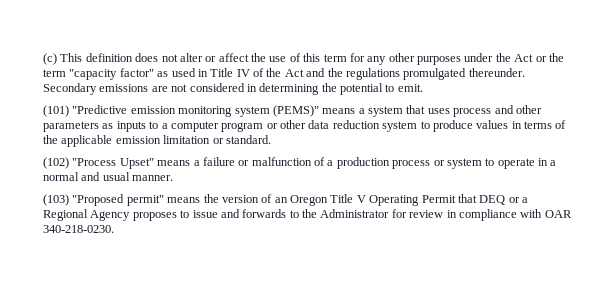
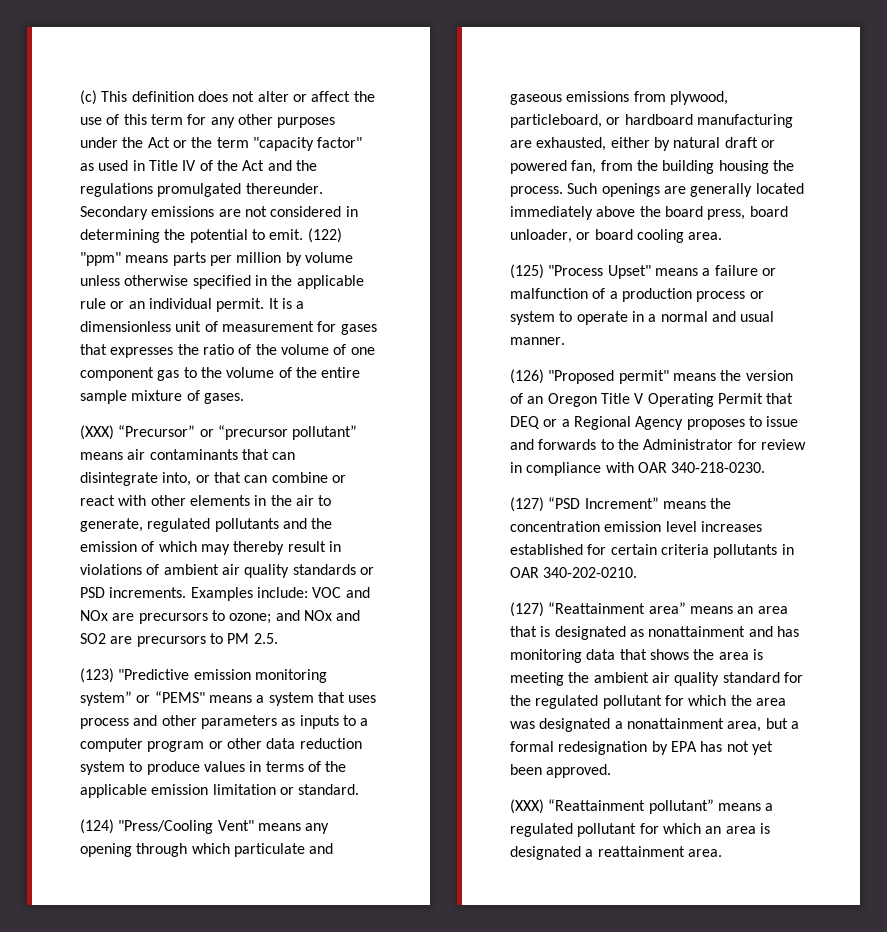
- Secondary emissions are not considered in determining the potential to emit.
- (101) "Predictive emission monitoring system (PEMS)" means a system that uses process and other parameters as inputs to a computer program or other data reduction system to produce values in terms of the applicable emission limitation or standard.
+ Secondary emissions are not considered in determining the potential to emit. (122) "ppm" means parts per million by volume unless otherwise specified in the applicable rule or an individual permit. It is a dimensionless unit of measurement for gases that expresses the ratio of the volume of one component gas to the volume of the entire sample mixture of gases.
+ (XXX) “Precursor” or “precursor pollutant” means air contaminants that can disintegrate into, or that can combine or react with other elements in the air to generate, regulated pollutants and the emission of which may thereby result in violations of ambient air quality standards or PSD increments. Examples include: VOC and NOx are precursors to ozone; and NOx and SO2 are precursors to PM 2.5.
+ (123) "Predictive emission monitoring system” or “PEMS" means a system that uses process and other parameters as inputs to a computer program or other data reduction system to produce values in terms of the applicable emission limitation or standard.
- (102) "Process Upset" means a failure or malfunction of a production process or system to operate in a normal and usual manner.
+ (124) "Press/Cooling Vent" means any opening through which particulate and gaseous emissions from plywood, particleboard, or hardboard manufacturing are exhausted, either by natural draft or powered fan, from the building housing the process. Such openings are generally located immediately above the board press, board unloader, or board cooling area.
+ (125) "Process Upset" means a failure or malfunction of a production process or system to operate in a normal and usual manner.
- (103) "Proposed permit" means the version of an Oregon Title V Operating Permit that DEQ or a Regional Agency proposes to issue and forwards to the Administrator for review in compliance with OAR 340-218-0230.
+ (126) "Proposed permit" means the version of an Oregon Title V Operating Permit that DEQ or a Regional Agency proposes to issue and forwards to the Administrator for review in compliance with OAR 340-218-0230.
+ (127) “PSD Increment” means the concentration emission level increases established for certain criteria pollutants in OAR 340-202-0210.
+ (127) “Reattainment area” means an area that is designated as nonattainment and has monitoring data that shows the area is meeting the ambient air quality standard for the regulated pollutant for which the area was designated a nonattainment area, but a formal redesignation by EPA has not yet been approved.
+ (XXX) “Reattainment pollutant” means a regulated pollutant for which an area is designated a reattainment area.

